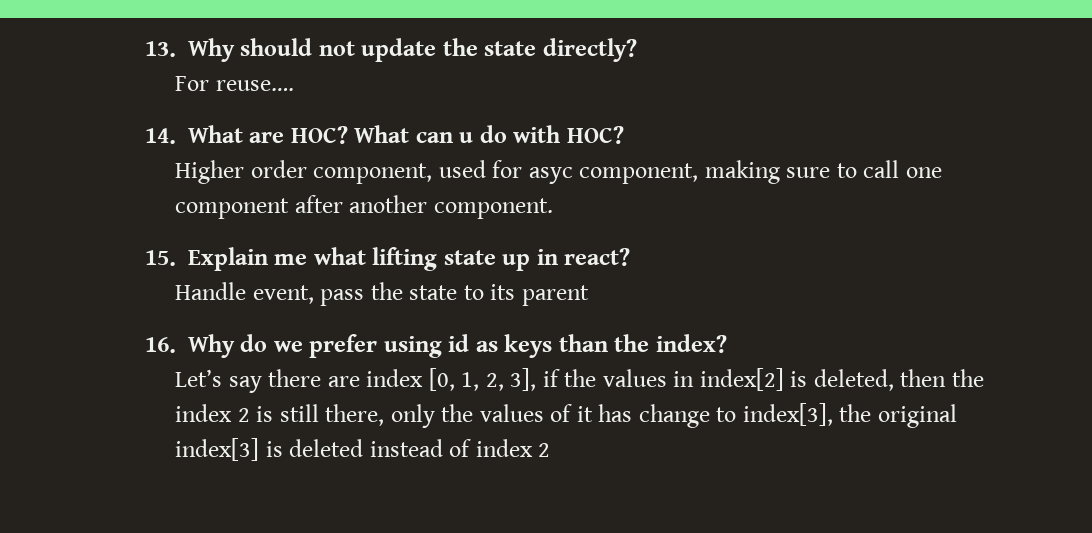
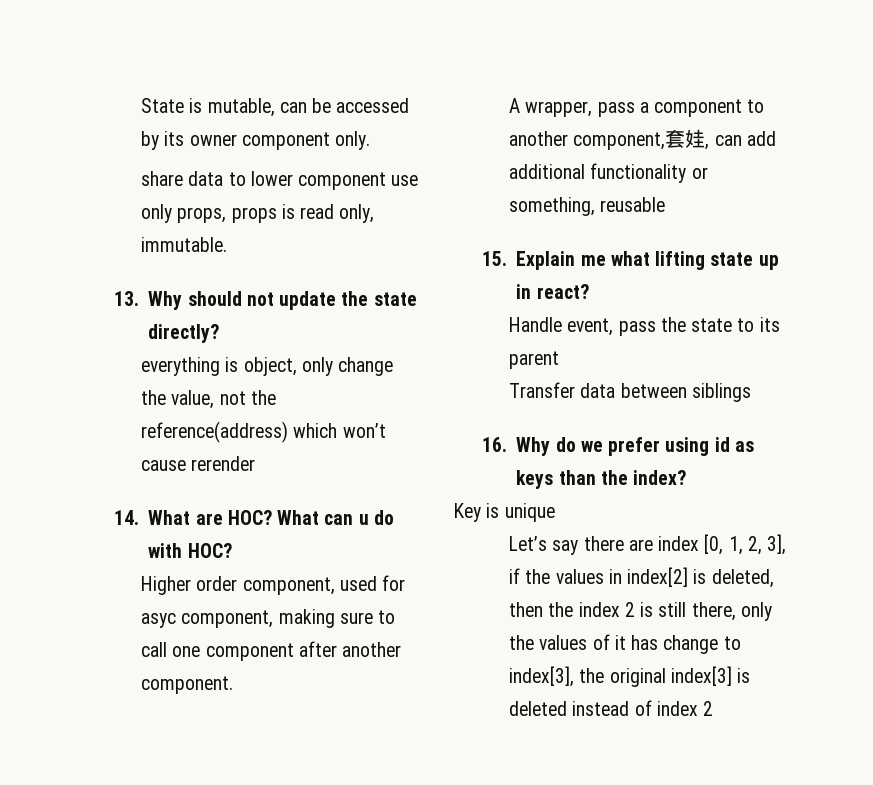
+ State is mutable, can be accessed by its owner component only.
+ share data to lower component use only props, props is read only, immutable.
- For reuse….
+ everything is object, only change the value, not the reference(address) which won’t cause rerender
+ A wrapper, pass a component to another component,套娃, can add additional functionality or something, reusable
+ Transfer data between siblings
+ Key is unique

